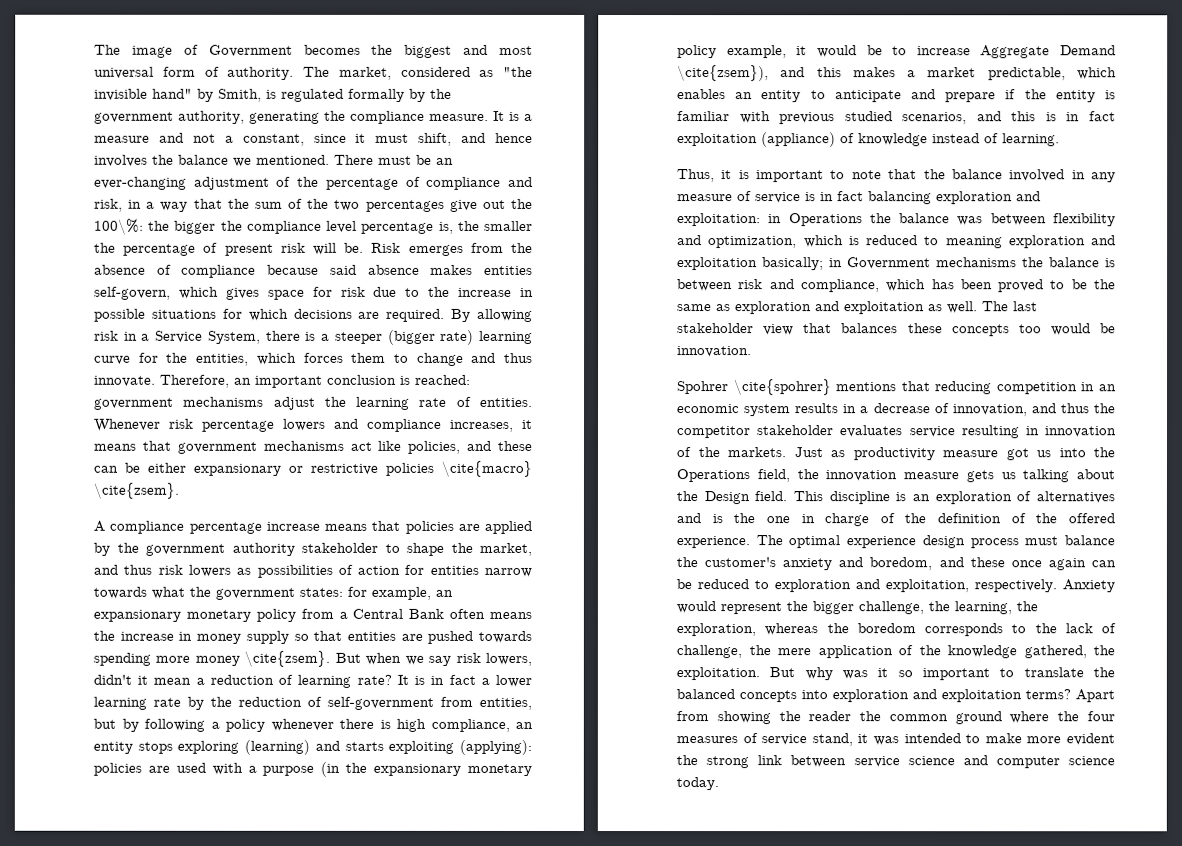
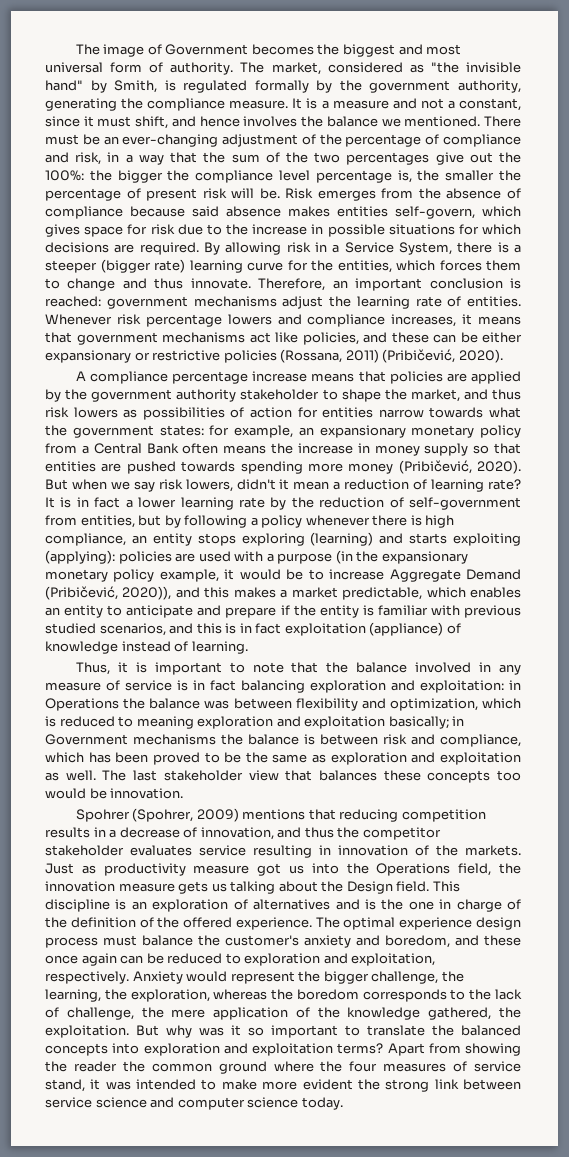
- There must be an ever-changing adjustment of the percentage of compliance and risk, in a way that the sum of the two percentages give out the 100\%: the bigger the compliance level percentage is, the smaller the percentage of present risk will be.
+ There must be an ever-changing adjustment of the percentage of compliance and risk, in a way that the sum of the two percentages give out the 100%: the bigger the compliance level percentage is, the smaller the percentage of present risk will be.
- Whenever risk percentage lowers and compliance increases, it means that government mechanisms act like policies, and these can be either expansionary or restrictive policies \cite{macro} \cite{zsem}.
+ Whenever risk percentage lowers and compliance increases, it means that government mechanisms act like policies, and these can be either expansionary or restrictive policies (Rossana, 2011) (Pribičević, 2020).
- A compliance percentage increase means that policies are applied by the government authority stakeholder to shape the market, and thus risk lowers as possibilities of action for entities narrow towards what the government states: for example, an expansionary monetary policy from a Central Bank often means the increase in money supply so that entities are pushed towards spending more money \cite{zsem}.
+ A compliance percentage increase means that policies are applied by the government authority stakeholder to shape the market, and thus risk lowers as possibilities of action for entities narrow towards what the government states: for example, an expansionary monetary policy from a Central Bank often means the increase in money supply so that entities are pushed towards spending more money (Pribičević, 2020).
- policies are used with a purpose (in the expansionary monetary policy example, it would be to increase Aggregate Demand \cite{zsem}), and this makes a market predictable, which enables an entity to anticipate and prepare if the entity is familiar with previous studied scenarios, and this is in fact exploitation (appliance) of knowledge instead of learning.
+ policies are used with a purpose (in the expansionary monetary policy example, it would be to increase Aggregate Demand (Pribičević, 2020)), and this makes a market predictable, which enables an entity to anticipate and prepare if the entity is familiar with previous studied scenarios, and this is in fact exploitation (appliance) of knowledge instead of learning.
- Spohrer \cite{spohrer} mentions that reducing competition in an economic system results in a decrease of innovation, and thus the competitor stakeholder evaluates service resulting in innovation of the markets.
+ Spohrer (Spohrer, 2009) mentions that reducing competition results in a decrease of innovation, and thus the competitor stakeholder evaluates service resulting in innovation of the markets.

